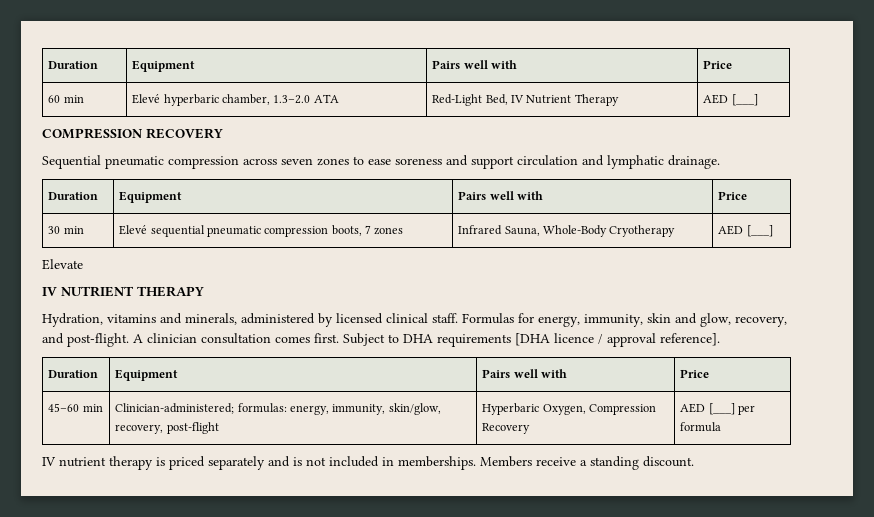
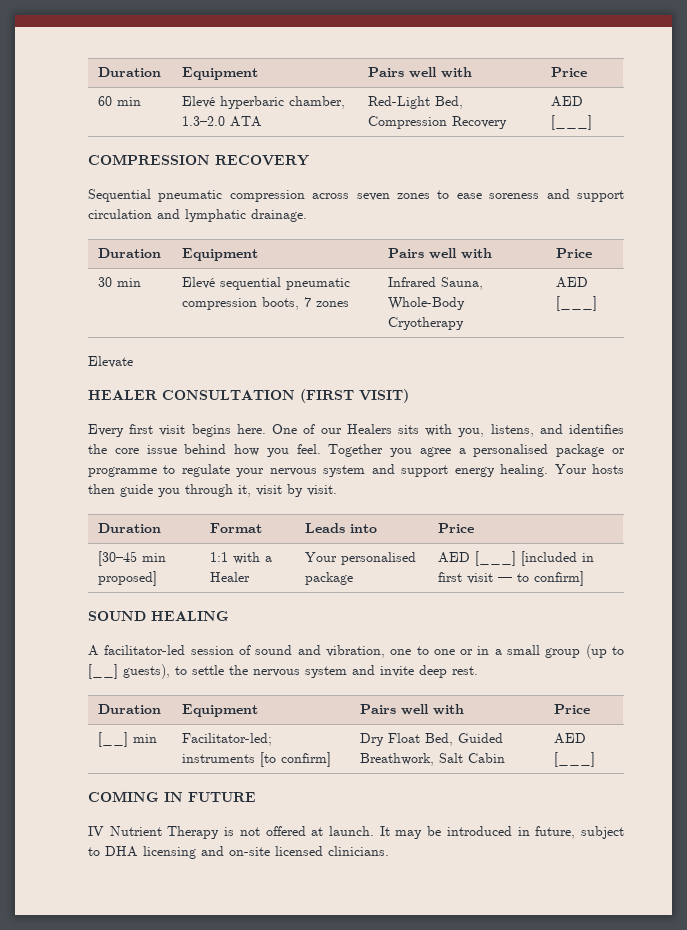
- 60 min | Elevé hyperbaric chamber, 1.3–2.0 ATA | Red-Light Bed, IV Nutrient Therapy | AED [___]
+ 60 min | Elevé hyperbaric chamber, 1.3–2.0 ATA | Red-Light Bed, Compression Recovery | AED [___]
- IV NUTRIENT THERAPY
- Hydration, vitamins and minerals, administered by licensed clinical staff. Formulas for energy, immunity, skin and glow, recovery, and post-flight. A clinician consultation comes first. Subject to DHA requirements [DHA licence / approval reference].
+ HEALER CONSULTATION (FIRST VISIT)
+ Every first visit begins here. One of our Healers sits with you, listens, and identifies the core issue behind how you feel. Together you agree a personalised package or programme to regulate your nervous system and support energy healing. Your hosts then guide you through it, visit by visit.
+ Duration | Format | Leads into | Price
+ [30–45 min proposed] | 1:1 with a Healer | Your personalised package | AED [___] [included in first visit — to confirm]
+ SOUND HEALING
+ A facilitator-led session of sound and vibration, one to one or in a small group (up to [__] guests), to settle the nervous system and invite deep rest.
  Duration | Equipment | Pairs well with | Price
- 45–60 min | Clinician-administered; formulas: energy, immunity, skin/glow, recovery, post-flight | Hyperbaric Oxygen, Compression Recovery | AED [___] per formula
- IV nutrient therapy is priced separately and is not included in memberships. Members receive a standing discount.
+ [__] min | Facilitator-led; instruments [to confirm] | Dry Float Bed, Guided Breathwork, Salt Cabin | AED [___]
+ COMING IN FUTURE
+ IV Nutrient Therapy is not offered at launch. It may be introduced in future, subject to DHA licensing and on-site licensed clinicians.

